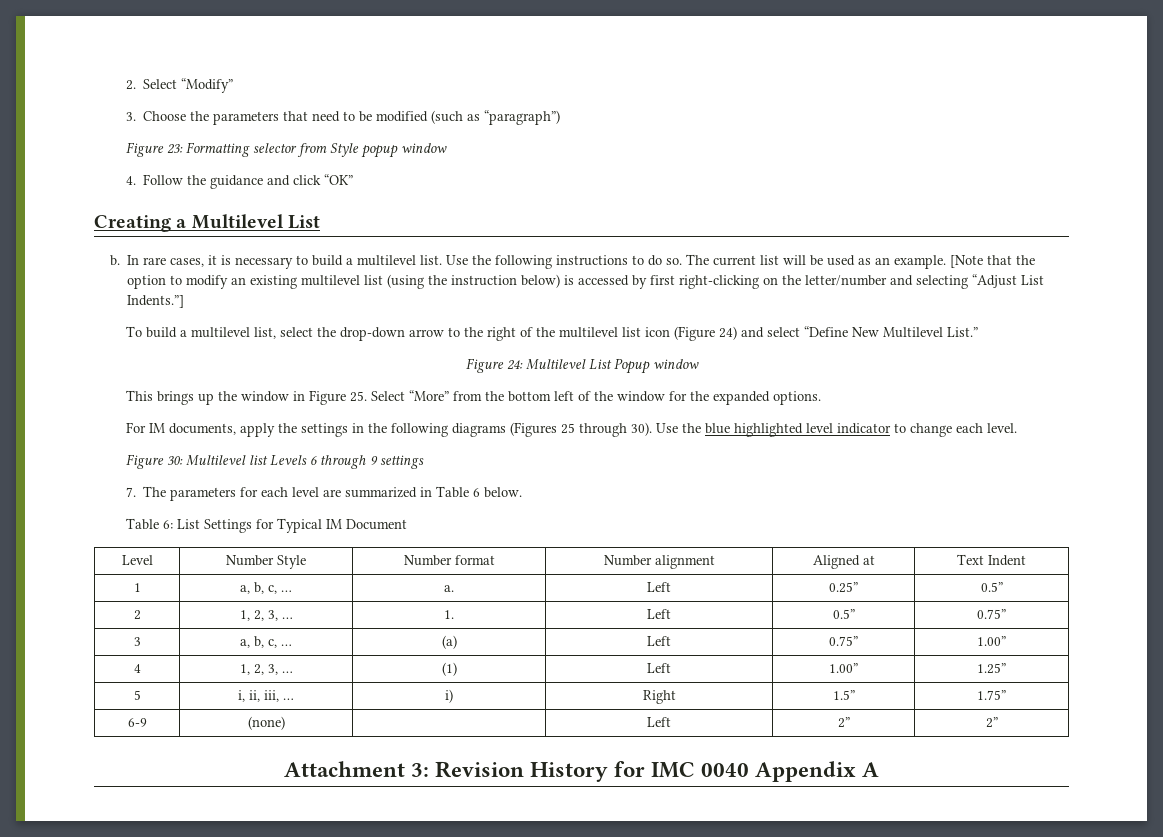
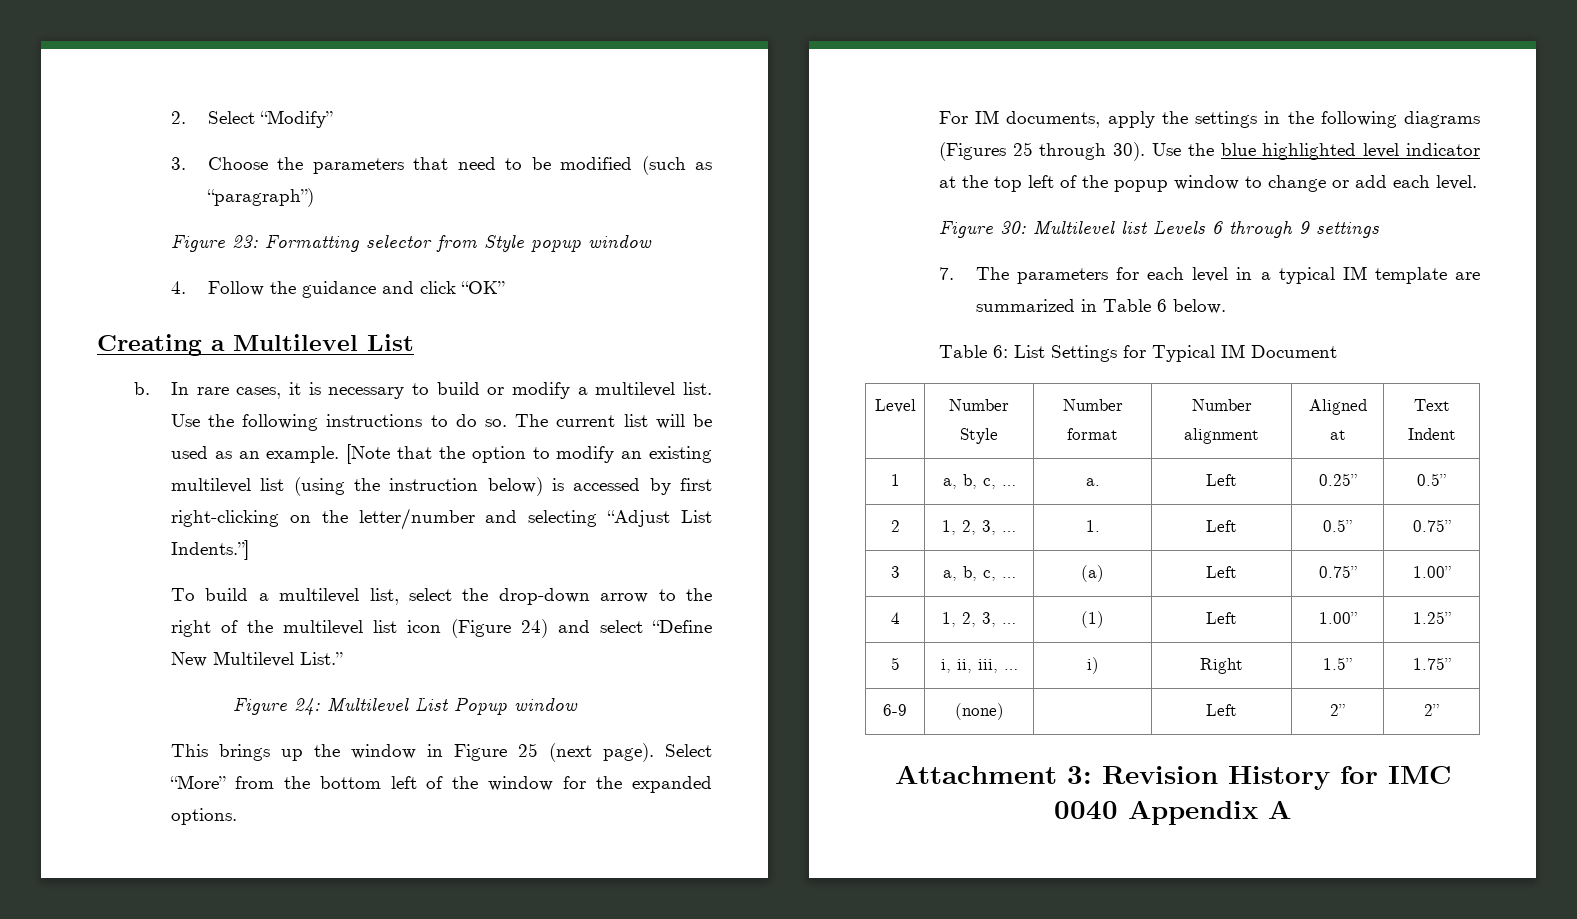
- In rare cases, it is necessary to build a multilevel list.
+ In rare cases, it is necessary to build or modify a multilevel list.
- This brings up the window in Figure 25. Select “More” from the bottom left of the window for the expanded options.
+ This brings up the window in Figure 25 (next page). Select “More” from the bottom left of the window for the expanded options.
- Use the blue highlighted level indicator to change each level.
+ Use the blue highlighted level indicator at the top left of the popup window to change or add each level.
- 7. The parameters for each level are summarized in Table 6 below.
+ 7. The parameters for each level in a typical IM template are summarized in Table 6 below.

